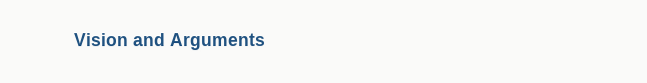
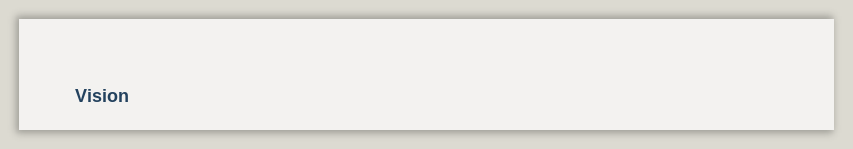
- Vision and Arguments
+ Vision

